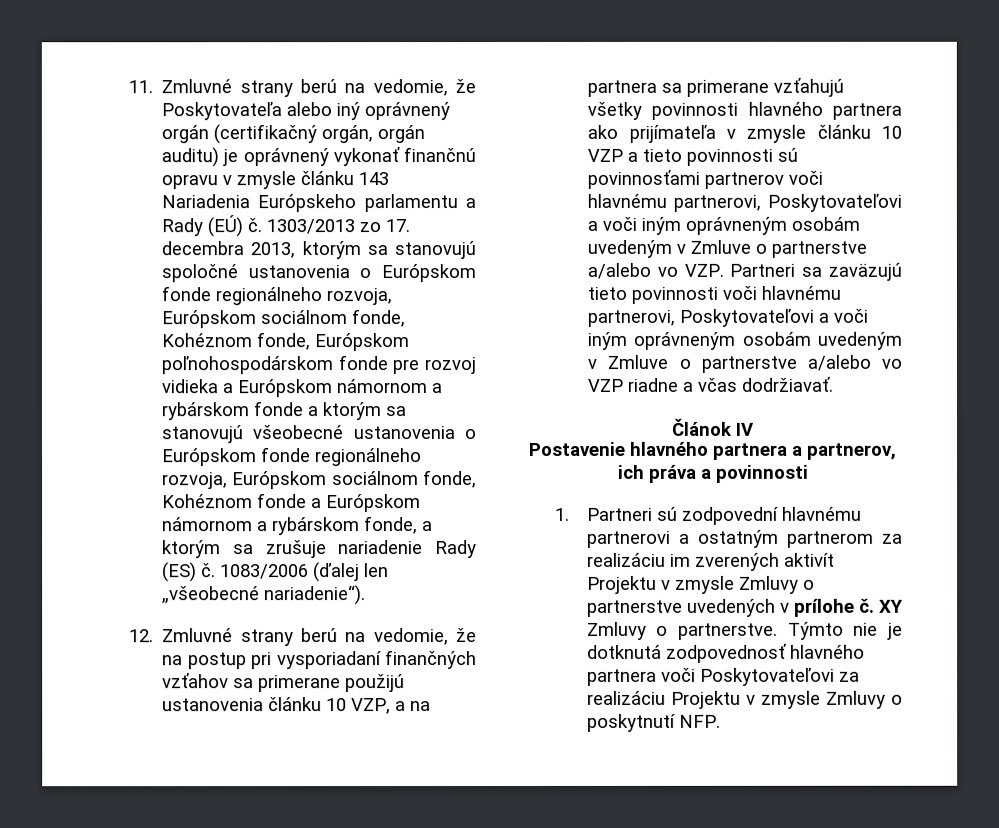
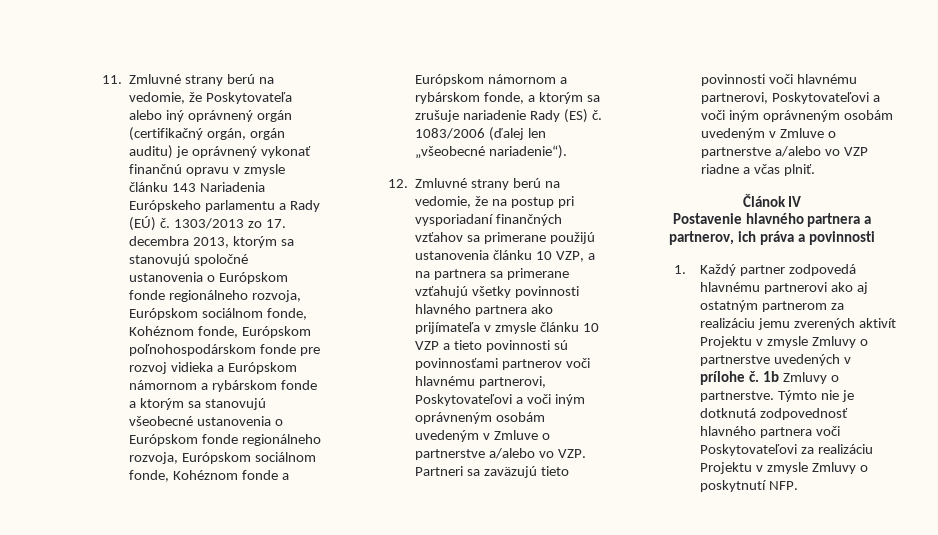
- 12. Zmluvné strany berú na vedomie, že na postup pri vysporiadaní finančných vzťahov sa primerane použijú ustanovenia článku 10 VZP, a na partnera sa primerane vzťahujú všetky povinnosti hlavného partnera ako prijímateľa v zmysle článku 10 VZP a tieto povinnosti sú povinnosťami partnerov voči hlavnému partnerovi, Poskytovateľovi a voči iným oprávneným osobám uvedeným v Zmluve o partnerstve a/alebo vo VZP. Partneri sa zaväzujú tieto povinnosti voči hlavnému partnerovi, Poskytovateľovi a voči iným oprávneným osobám uvedeným v Zmluve o partnerstve a/alebo vo VZP riadne a včas dodržiavať.
+ 12. Zmluvné strany berú na vedomie, že na postup pri vysporiadaní finančných vzťahov sa primerane použijú ustanovenia článku 10 VZP, a na partnera sa primerane vzťahujú všetky povinnosti hlavného partnera ako prijímateľa v zmysle článku 10 VZP a tieto povinnosti sú povinnosťami partnerov voči hlavnému partnerovi, Poskytovateľovi a voči iným oprávneným osobám uvedeným v Zmluve o partnerstve a/alebo vo VZP. Partneri sa zaväzujú tieto povinnosti voči hlavnému partnerovi, Poskytovateľovi a voči iným oprávneným osobám uvedeným v Zmluve o partnerstve a/alebo vo VZP riadne a včas plniť.
- 1. Partneri sú zodpovední hlavnému partnerovi a ostatným partnerom za realizáciu im zverených aktivít Projektu v zmysle Zmluvy o partnerstve uvedených v prílohe č.
+ 1. Každý partner zodpovedá hlavnému partnerovi ako aj ostatným partnerom za realizáciu jemu zverených aktivít Projektu v zmysle Zmluvy o partnerstve uvedených v prílohe č.
- XY Zmluvy o partnerstve.
+ 1b Zmluvy o partnerstve.

